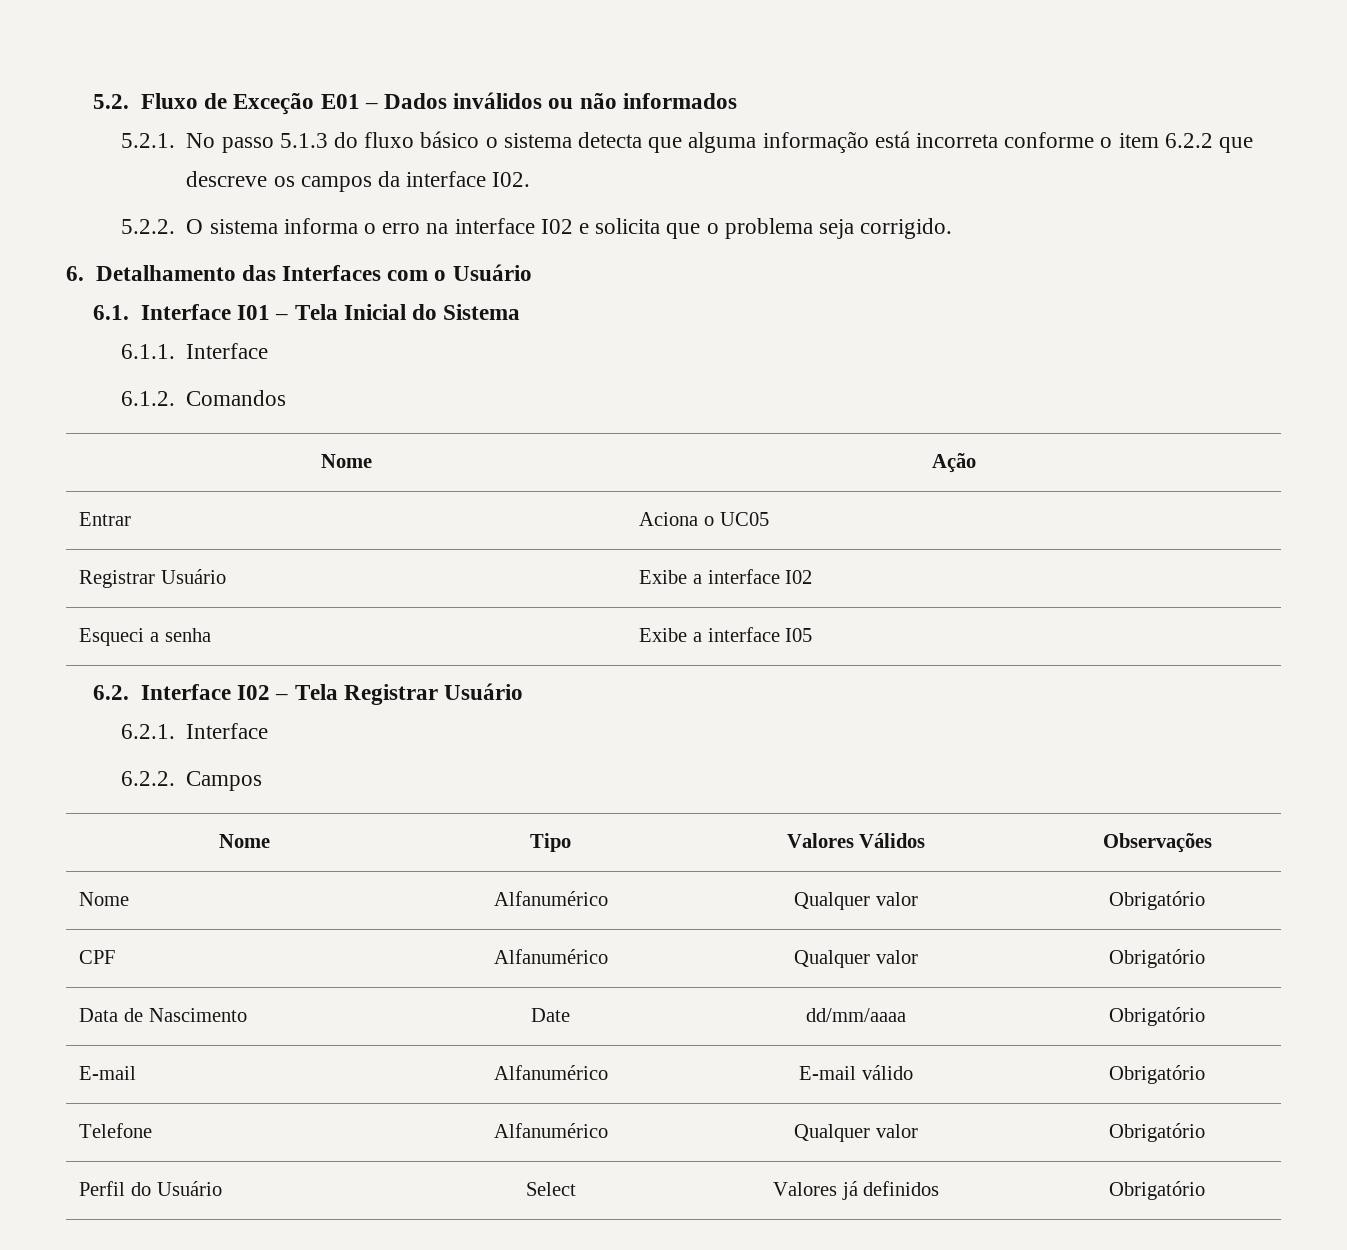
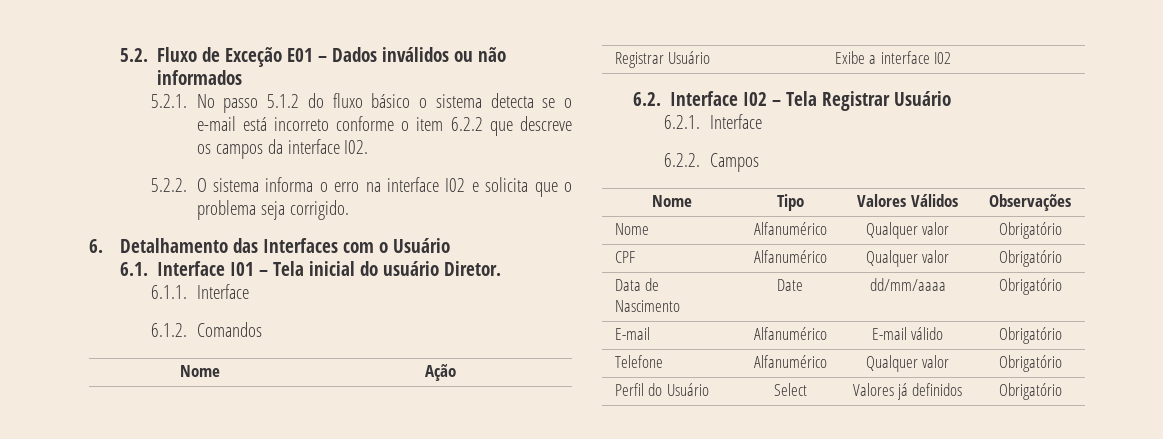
- 5.2.1. No passo 5.1.3 do fluxo básico o sistema detecta que alguma informação está incorreta conforme o item 6.2.2 que descreve os campos da interface I02.
+ 5.2.1. No passo 5.1.2 do fluxo básico o sistema detecta se o e-mail está incorreto conforme o item 6.2.2 que descreve os campos da interface I02.
- 6.1. Interface I01 – Tela Inicial do Sistema
+ 6.1. Interface I01 – Tela inicial do usuário Diretor.
- Entrar | Aciona o UC05
- Esqueci a senha | Exibe a interface I05

